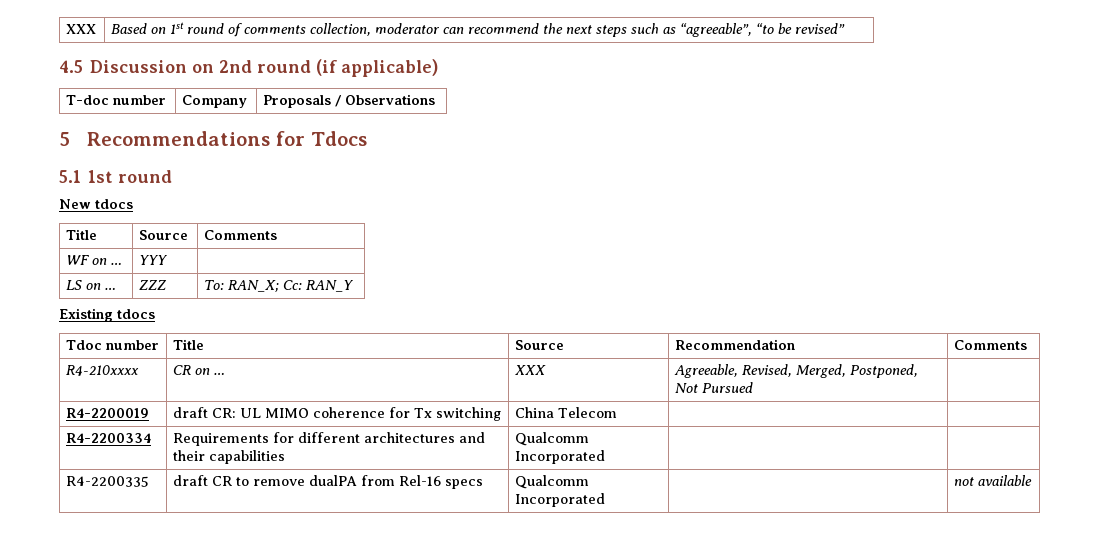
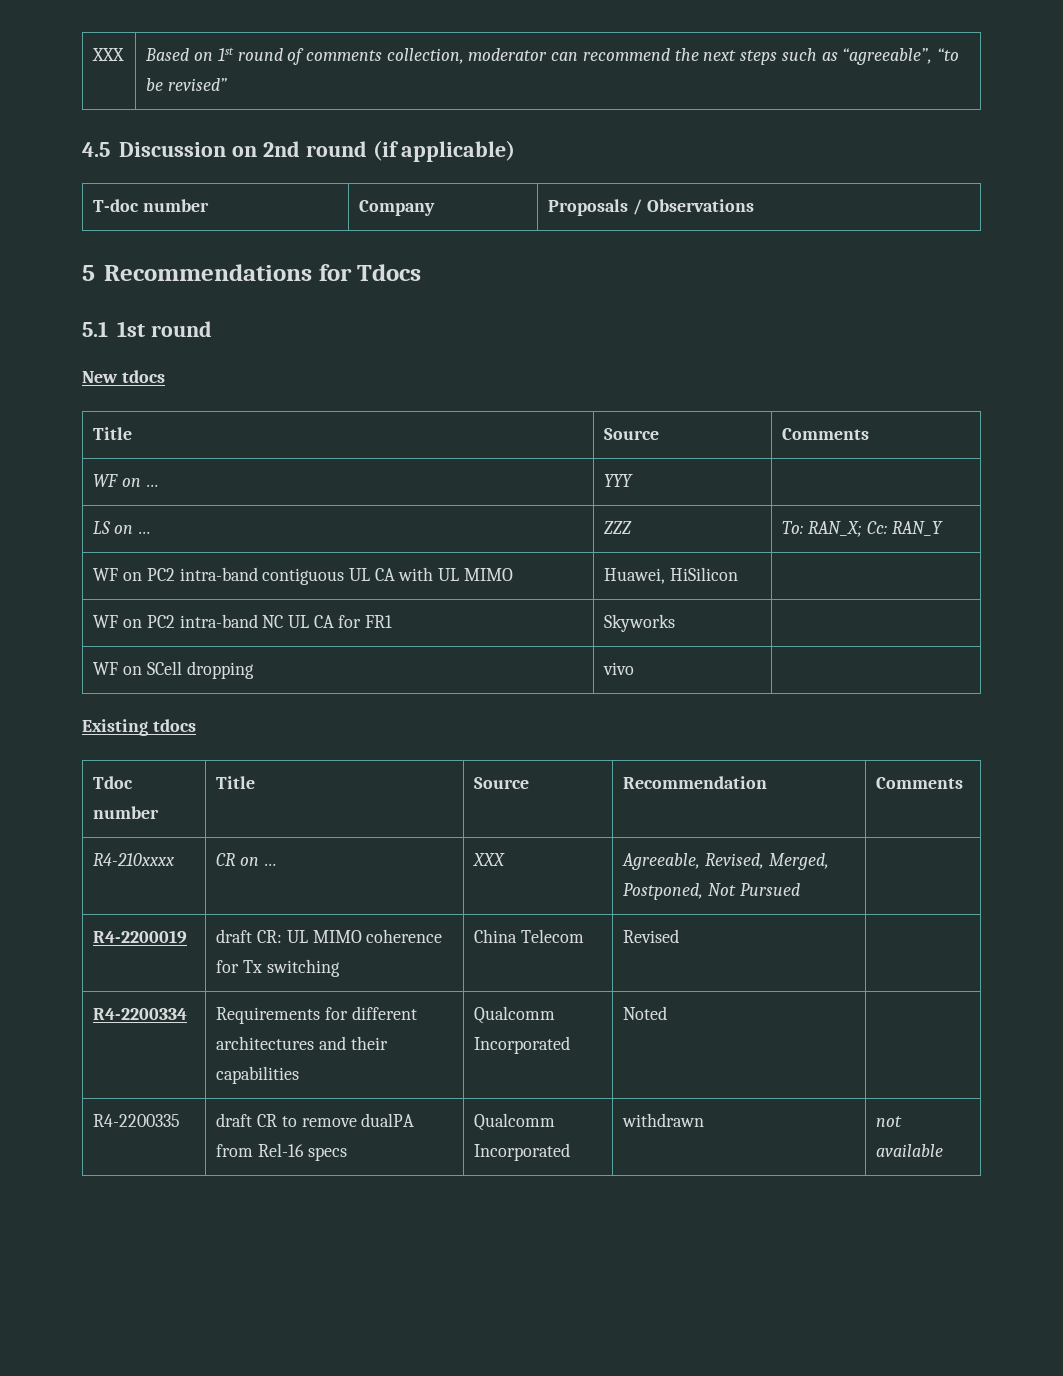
+ WF on PC2 intra-band contiguous UL CA with UL MIMO | Huawei, HiSilicon |
+ WF on PC2 intra-band NC UL CA for FR1 | Skyworks |
+ WF on SCell dropping | vivo |
- R4-2200019 | draft CR: UL MIMO coherence for Tx switching | China Telecom | |
+ R4-2200019 | draft CR: UL MIMO coherence for Tx switching | China Telecom | Revised |
- R4-2200334 | Requirements for different architectures and their capabilities | Qualcomm Incorporated | |
+ R4-2200334 | Requirements for different architectures and their capabilities | Qualcomm Incorporated | Noted |
- R4-2200335 | draft CR to remove dualPA from Rel-16 specs | Qualcomm Incorporated | | not available
+ R4-2200335 | draft CR to remove dualPA from Rel-16 specs | Qualcomm Incorporated | withdrawn | not available

